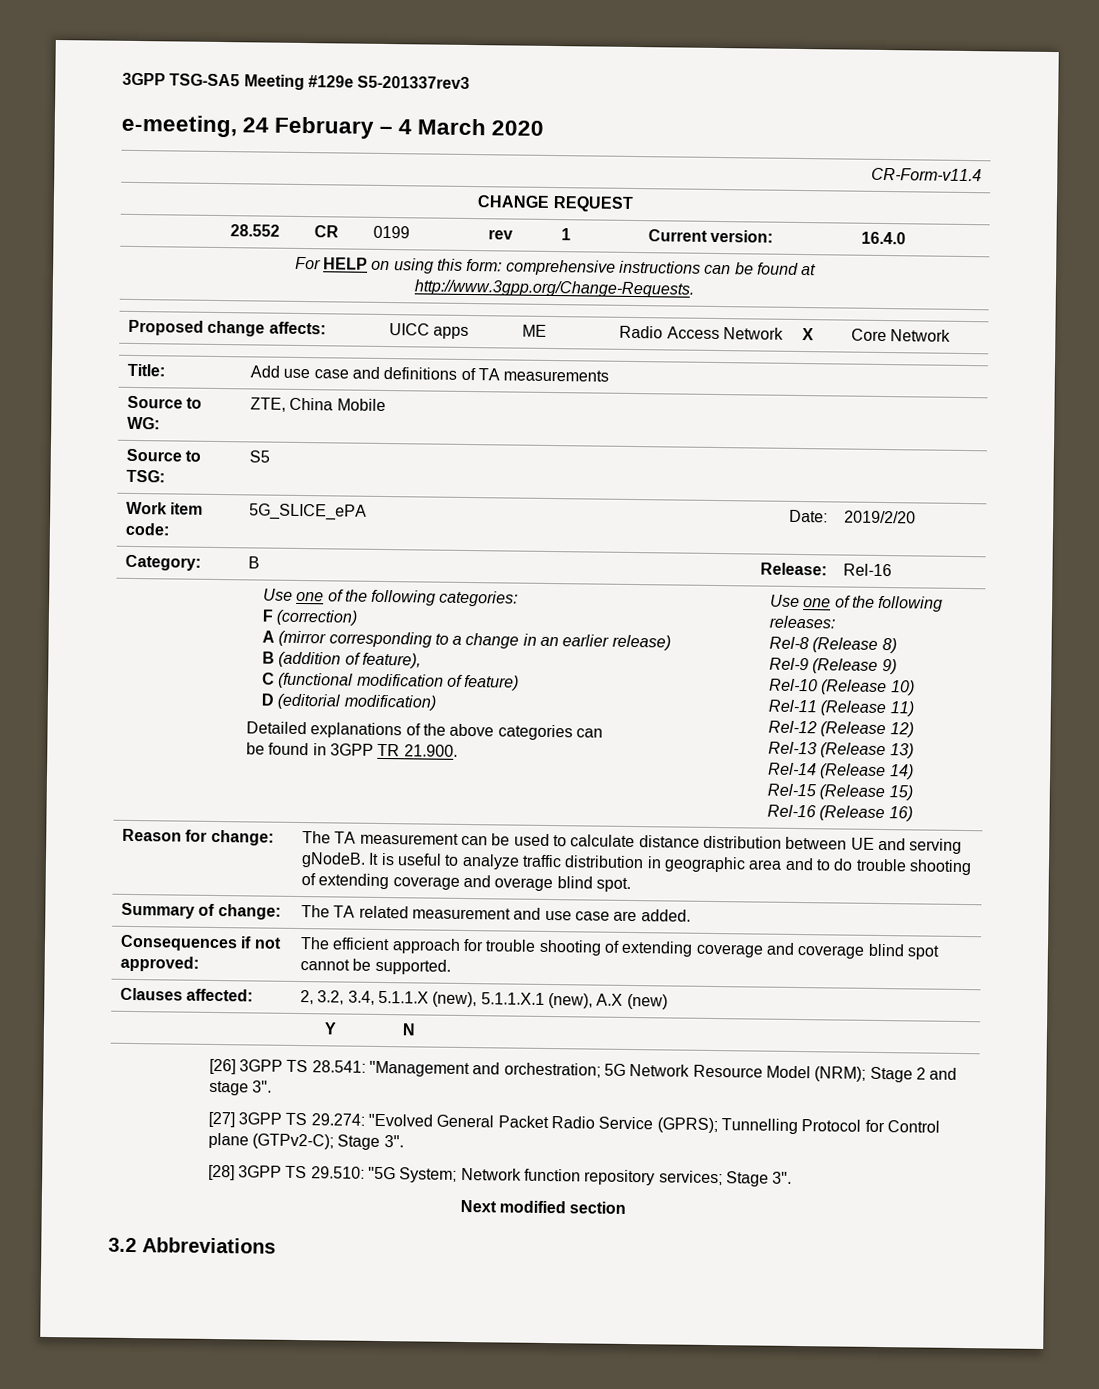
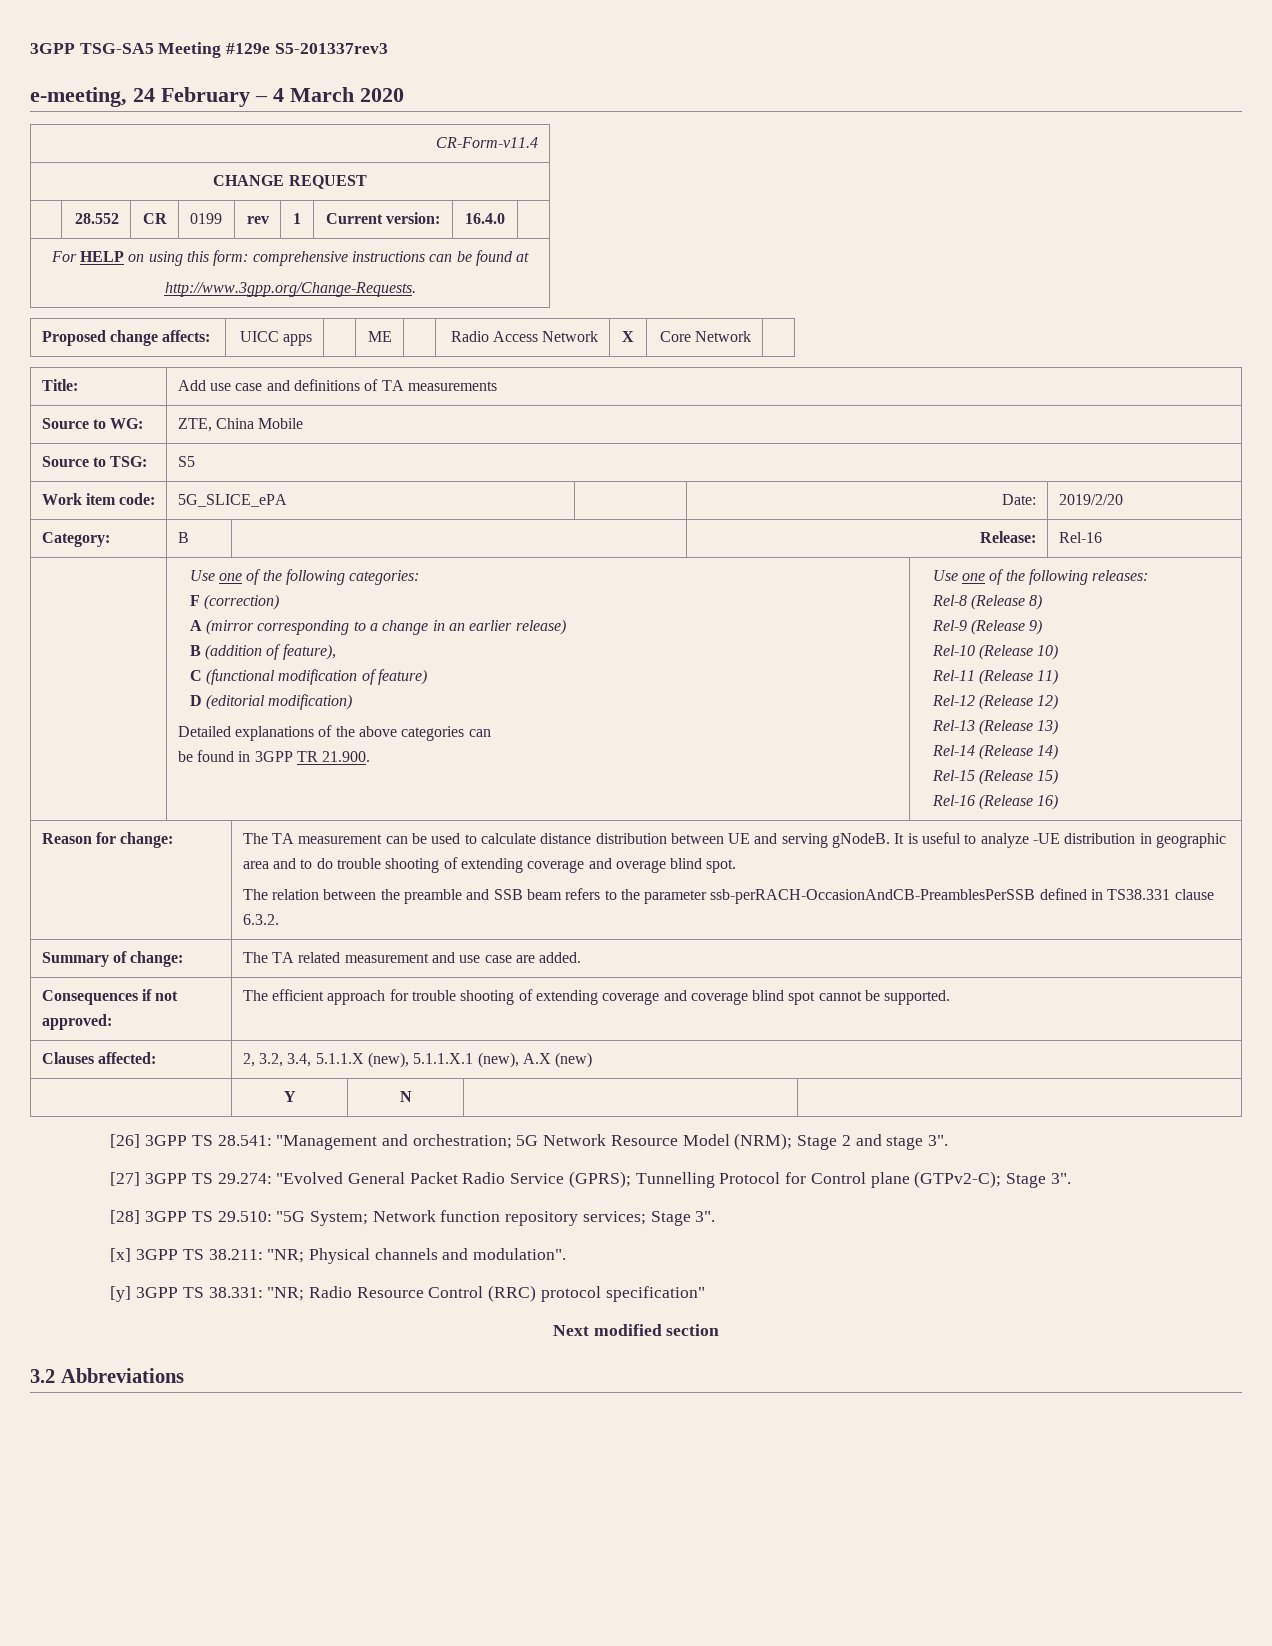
- It is useful to analyze traffic distribution in geographic area and to do trouble shooting of extending coverage and overage blind spot.
+ It is useful to analyze -UE distribution in geographic area and to do trouble shooting of extending coverage and overage blind spot.
+ The relation between the preamble and SSB beam refers to the parameter ssb-perRACH-OccasionAndCB-PreamblesPerSSB defined in TS38.331 clause 6.3.2.
+ [x] 3GPP TS 38.211: "NR; Physical channels and modulation".
+ [y] 3GPP TS 38.331: "NR; Radio Resource Control (RRC) protocol specification"

